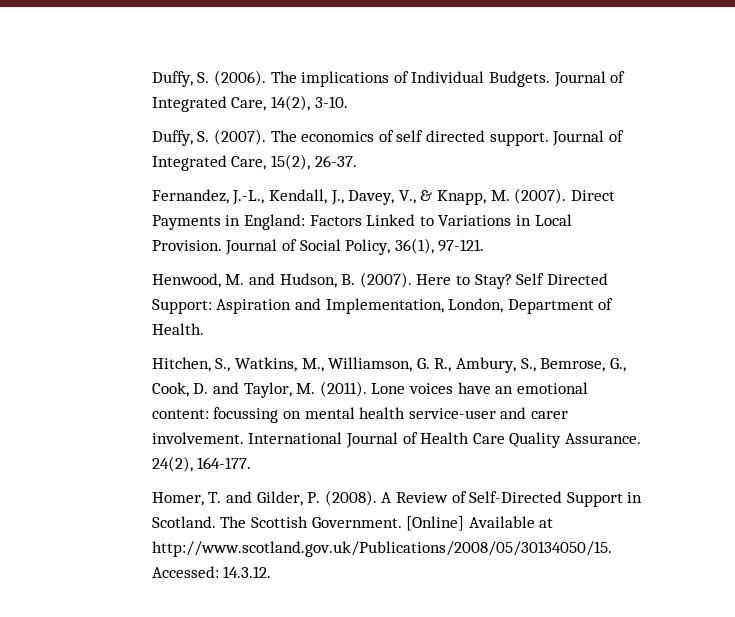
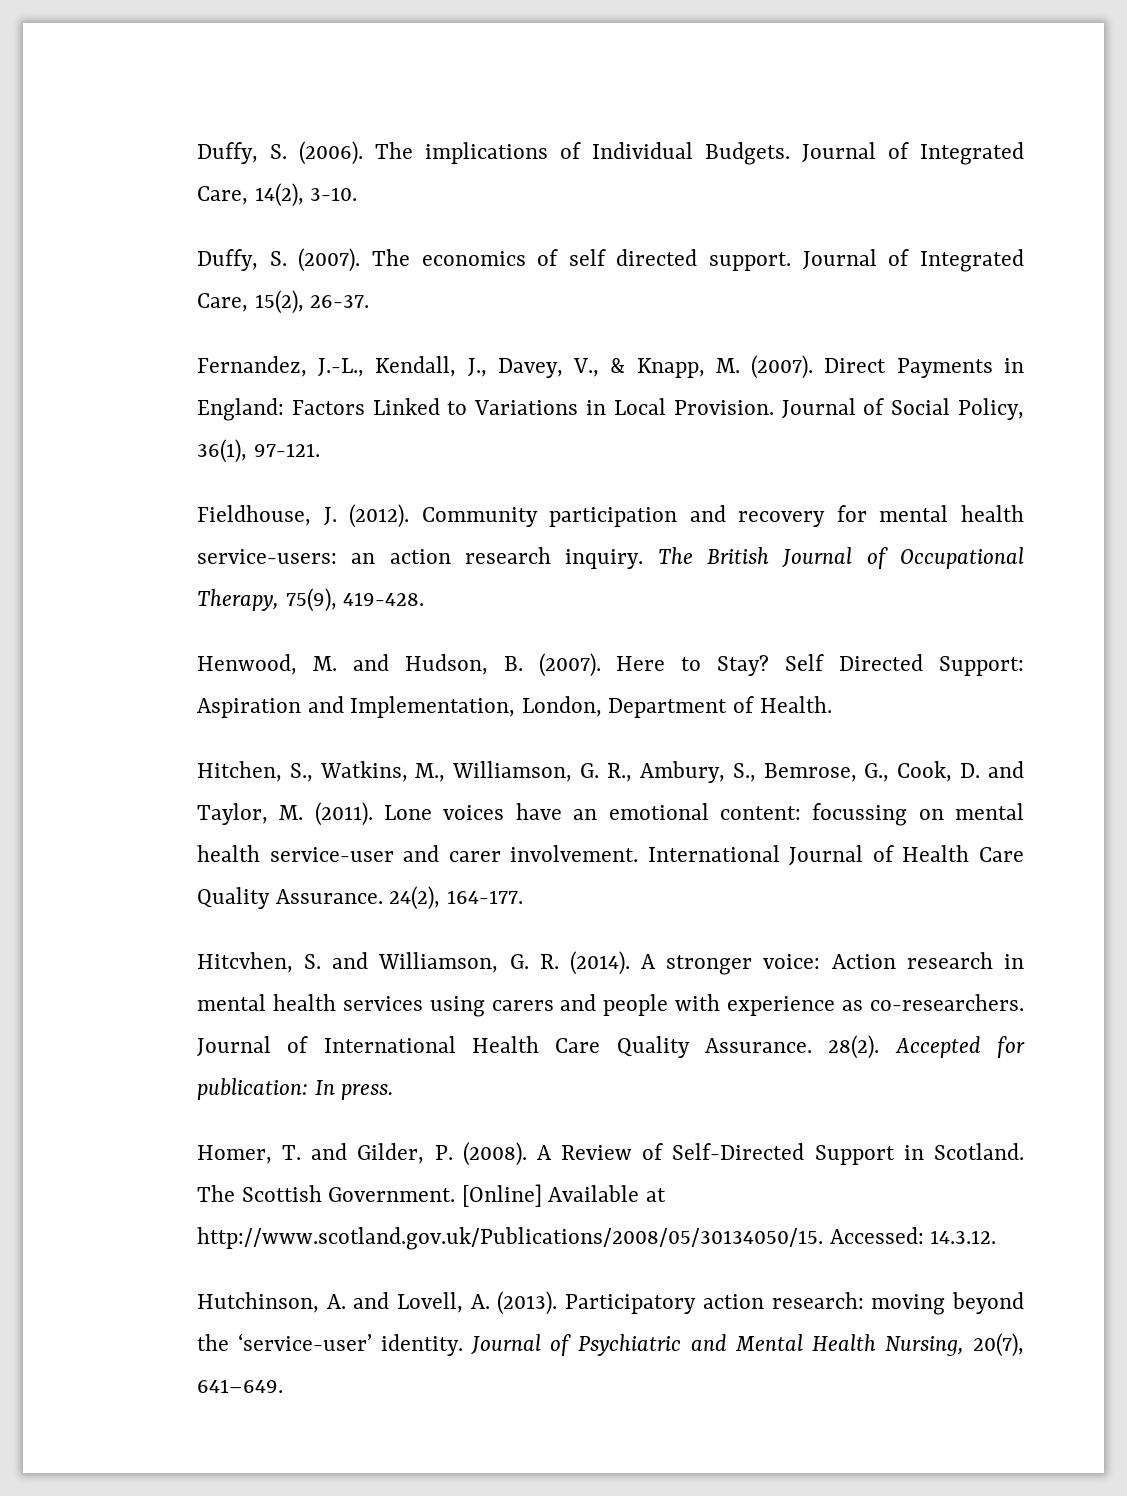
+ Fieldhouse, J. (2012). Community participation and recovery for mental health service-users: an action research inquiry. The British Journal of Occupational Therapy, 75(9), 419-428.
+ Hitcvhen, S. and Williamson, G. R. (2014). A stronger voice: Action research in mental health services using carers and people with experience as co-researchers. Journal of International Health Care Quality Assurance. 28(2). Accepted for publication: In press.
+ Hutchinson, A. and Lovell, A. (2013). Participatory action research: moving beyond the ‘service-user’ identity. Journal of Psychiatric and Mental Health Nursing, 20(7), 641–649.

